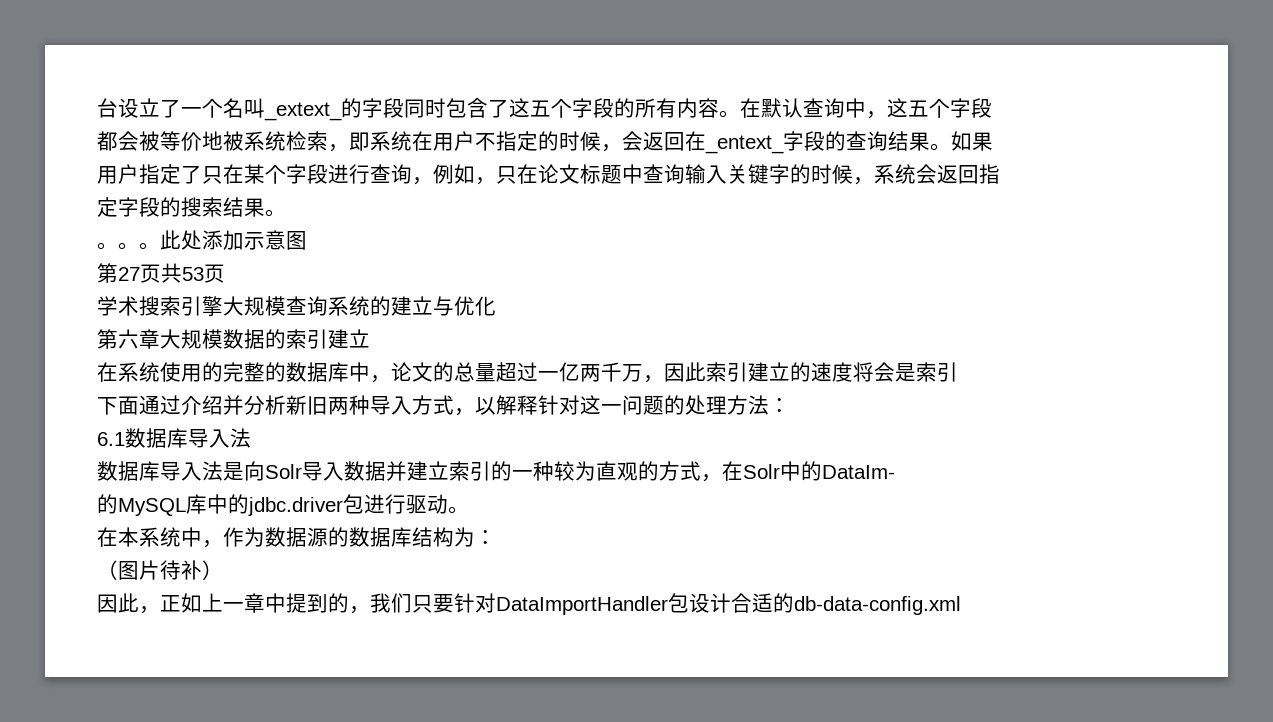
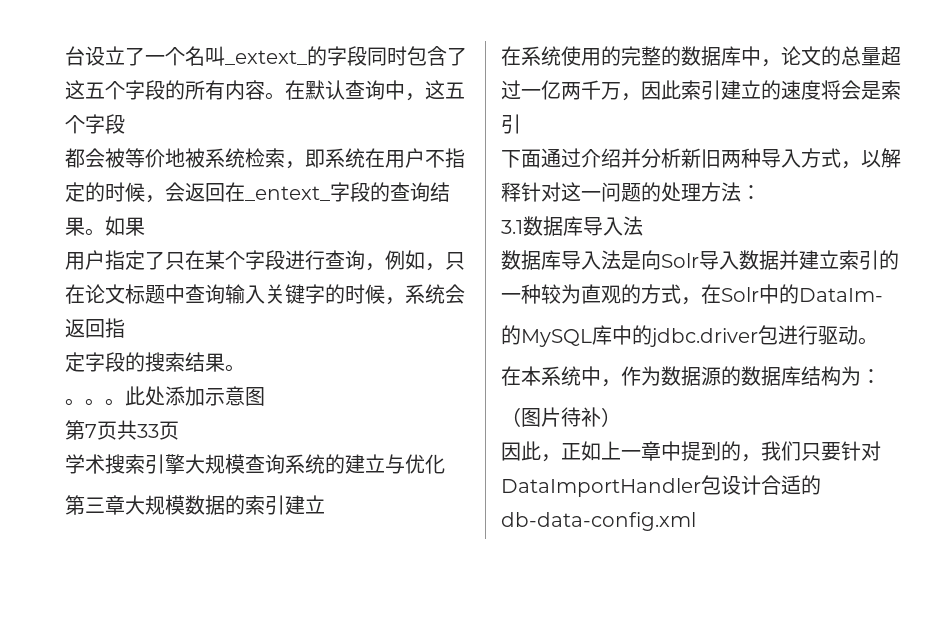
- 第27页共53页
+ 第7页共33页
- 第六章大规模数据的索引建立
+ 第三章大规模数据的索引建立
- 6.1数据库导入法
+ 3.1数据库导入法

